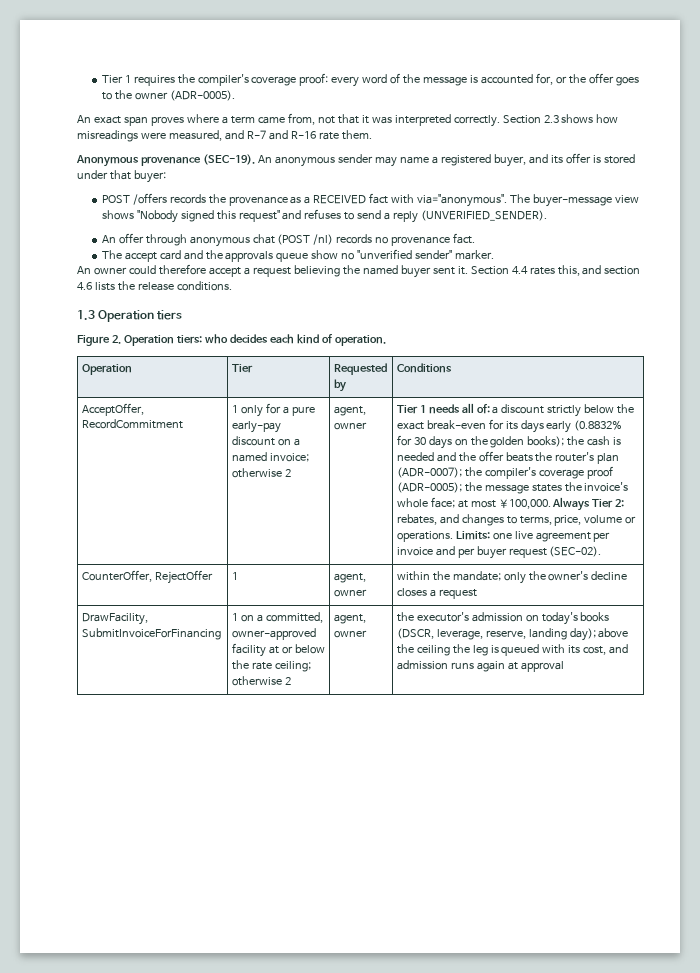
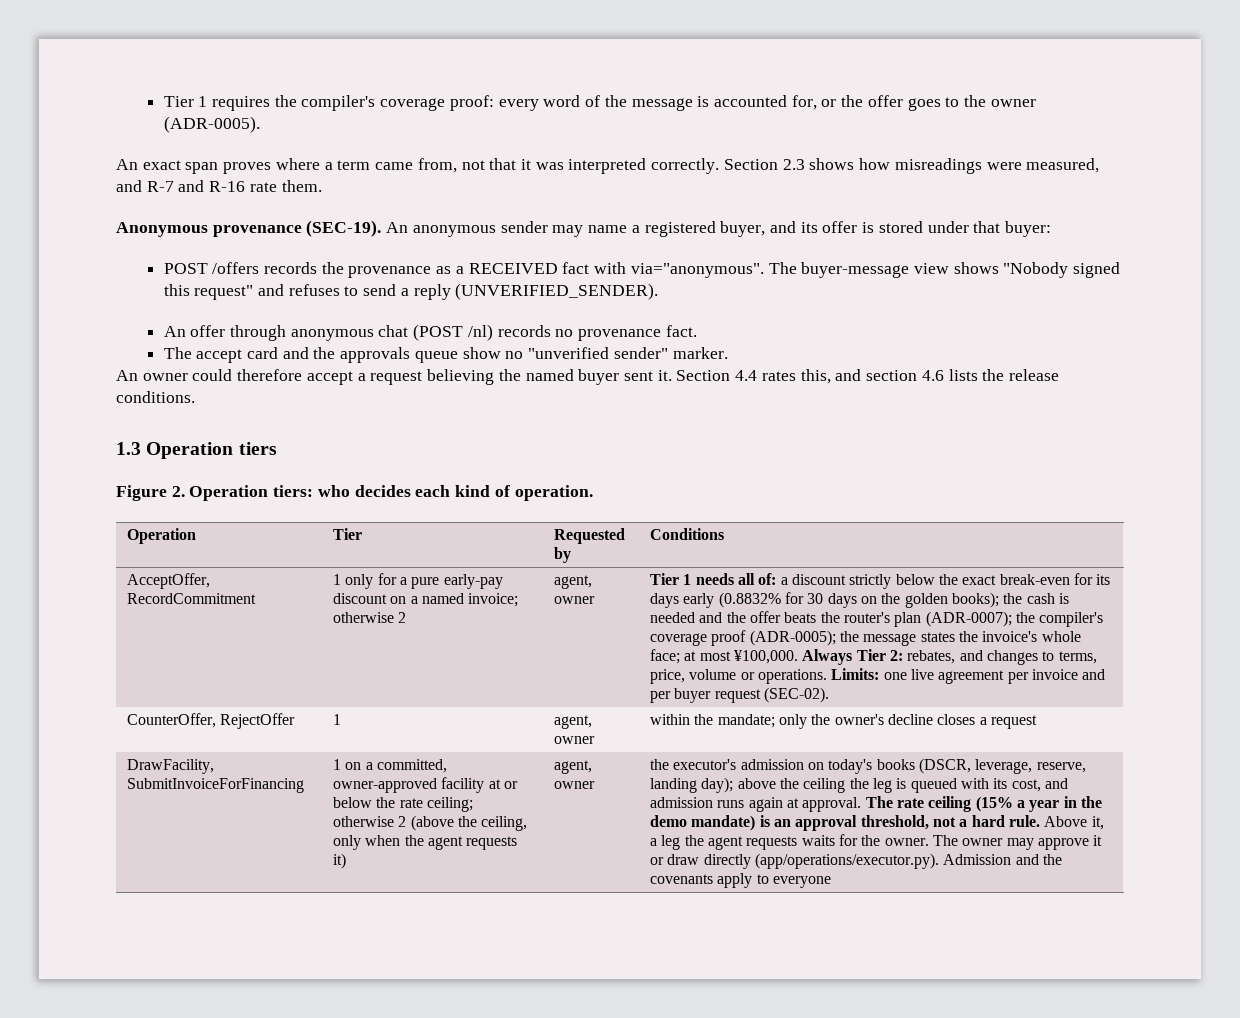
- 1 on a committed, owner-approved facility at or below the rate ceiling; otherwise 2
+ 1 on a committed, owner-approved facility at or below the rate ceiling; otherwise 2 (above the ceiling, only when the agent requests it)
- the executor's admission on today's books (DSCR, leverage, reserve, landing day); above the ceiling the leg is queued with its cost, and admission runs again at approval
+ the executor's admission on today's books (DSCR, leverage, reserve, landing day); above the ceiling the leg is queued with its cost, and admission runs again at approval. The rate ceiling (15% a year in the demo mandate) is an approval threshold, not a hard rule. Above it, a leg the agent requests waits for the owner. The owner may approve it or draw directly (app/operations/executor.py). Admission and the covenants apply to everyone

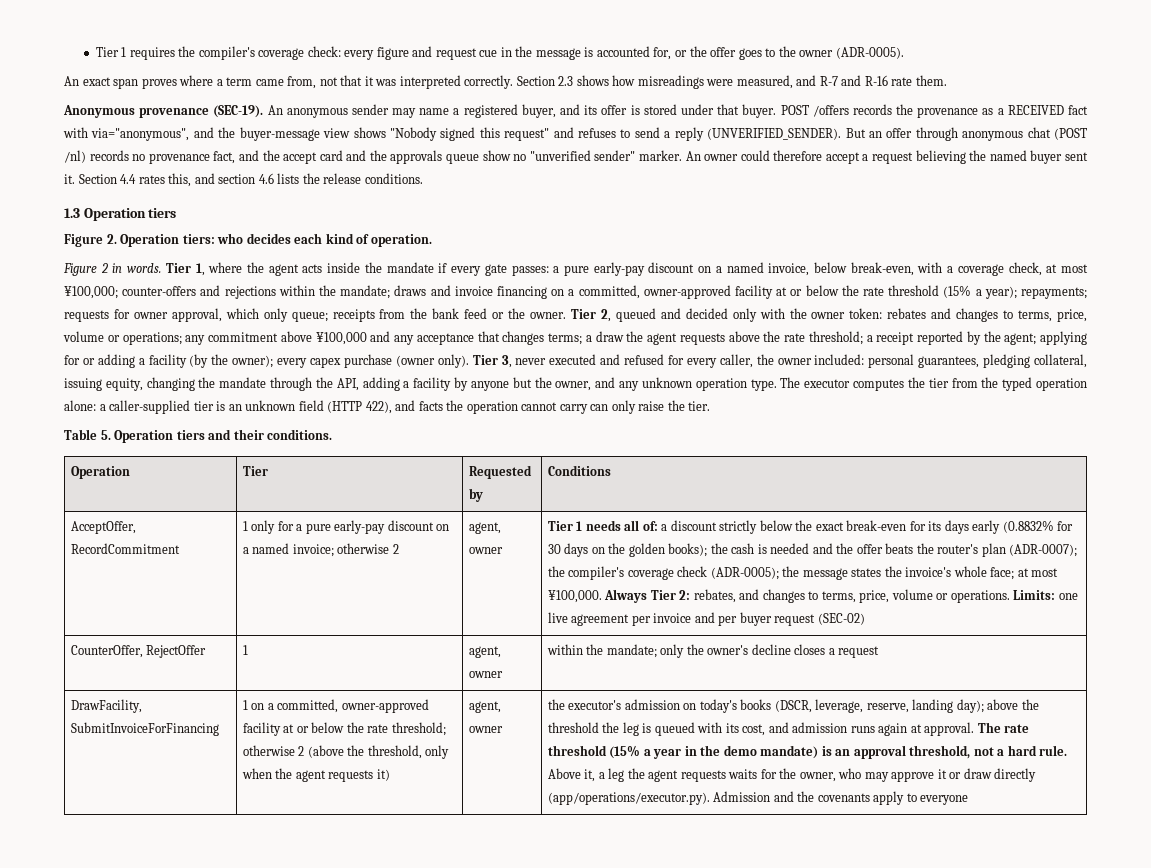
- Tier 1 requires the compiler's coverage proof: every word of the message is accounted for, or the offer goes to the owner (ADR-0005).
+ Tier 1 requires the compiler's coverage check: every figure and request cue in the message is accounted for, or the offer goes to the owner (ADR-0005).
- An anonymous sender may name a registered buyer, and its offer is stored under that buyer:
- POST /offers records the provenance as a RECEIVED fact with via="anonymous". The buyer-message view shows "Nobody signed this request" and refuses to send a reply (UNVERIFIED_SENDER).
- An offer through anonymous chat (POST /nl) records no provenance fact.
- The accept card and the approvals queue show no "unverified sender" marker.
- An owner could therefore accept a request believing the named buyer sent it.
+ An anonymous sender may name a registered buyer, and its offer is stored under that buyer. POST /offers records the provenance as a RECEIVED fact with via="anonymous", and the buyer-message view shows "Nobody signed this request" and refuses to send a reply (UNVERIFIED_SENDER). But an offer through anonymous chat (POST /nl) records no provenance fact, and the accept card and the approvals queue show no "unverified sender" marker. An owner could therefore accept a request believing the named buyer sent it.
+ Figure 2 in words. Tier 1, where the agent acts inside the mandate if every gate passes: a pure early-pay discount on a named invoice, below break-even, with a coverage check, at most ¥100,000; counter-offers and rejections within the mandate; draws and invoice financing on a committed, owner-approved facility at or below the rate threshold (15% a year); repayments; requests for owner approval, which only queue; receipts from the bank feed or the owner. Tier 2, queued and decided only with the owner token: rebates and changes to terms, price, volume or operations; any commitment above ¥100,000 and any acceptance that changes terms; a draw the agent requests above the rate threshold; a receipt reported by the agent; applying for or adding a facility (by the owner); every capex purchase (owner only). Tier 3, never executed and refused for every caller, the owner included: personal guarantees, pledging collateral, issuing equity, changing the mandate through the API, adding a facility by anyone but the owner, and any unknown operation type. The executor computes the tier from the typed operation alone: a caller-supplied tier is an unknown field (HTTP 422), and facts the operation cannot carry can only raise the tier.
+ Table 5. Operation tiers and their conditions.
- Tier 1 needs all of: a discount strictly below the exact break-even for its days early (0.8832% for 30 days on the golden books); the cash is needed and the offer beats the router's plan (ADR-0007); the compiler's coverage proof (ADR-0005); the message states the invoice's whole face; at most ¥100,000.
+ Tier 1 needs all of: a discount strictly below the exact break-even for its days early (0.8832% for 30 days on the golden books); the cash is needed and the offer beats the router's plan (ADR-0007); the compiler's coverage check (ADR-0005); the message states the invoice's whole face; at most ¥100,000.
- Limits: one live agreement per invoice and per buyer request (SEC-02).
+ Limits: one live agreement per invoice and per buyer request (SEC-02)
- 1 on a committed, owner-approved facility at or below the rate ceiling; otherwise 2 (above the ceiling, only when the agent requests it)
+ 1 on a committed, owner-approved facility at or below the rate threshold; otherwise 2 (above the threshold, only when the agent requests it)
- the executor's admission on today's books (DSCR, leverage, reserve, landing day); above the ceiling the leg is queued with its cost, and admission runs again at approval.
+ the executor's admission on today's books (DSCR, leverage, reserve, landing day); above the threshold the leg is queued with its cost, and admission runs again at approval.
- The rate ceiling (15% a year in the demo mandate) is an approval threshold, not a hard rule.
+ The rate threshold (15% a year in the demo mandate) is an approval threshold, not a hard rule.
- Above it, a leg the agent requests waits for the owner. The owner may approve it or draw directly (app/operations/executor.py). Admission and the covenants apply to everyone
+ Above it, a leg the agent requests waits for the owner, who may approve it or draw directly (app/operations/executor.py). Admission and the covenants apply to everyone

